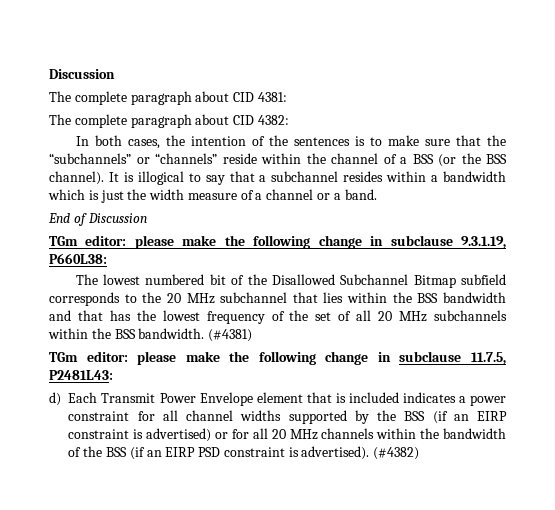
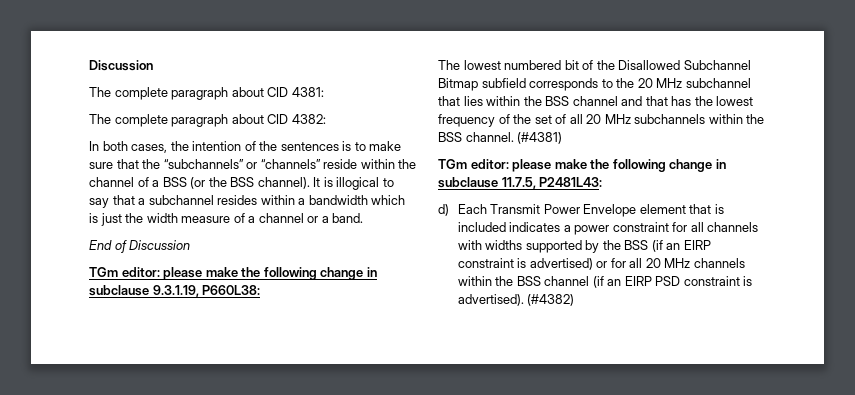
- The lowest numbered bit of the Disallowed Subchannel Bitmap subfield corresponds to the 20 MHz subchannel that lies within the BSS bandwidth and that has the lowest frequency of the set of all 20 MHz subchannels within the BSS bandwidth.
+ The lowest numbered bit of the Disallowed Subchannel Bitmap subfield corresponds to the 20 MHz subchannel that lies within the BSS channel and that has the lowest frequency of the set of all 20 MHz subchannels within the BSS channel.
- d) Each Transmit Power Envelope element that is included indicates a power constraint for all channel widths supported by the BSS (if an EIRP constraint is advertised) or for all 20 MHz channels within the bandwidth of the BSS (if an EIRP PSD constraint is advertised).
+ d) Each Transmit Power Envelope element that is included indicates a power constraint for all channels with widths supported by the BSS (if an EIRP constraint is advertised) or for all 20 MHz channels within the BSS channel (if an EIRP PSD constraint is advertised).

